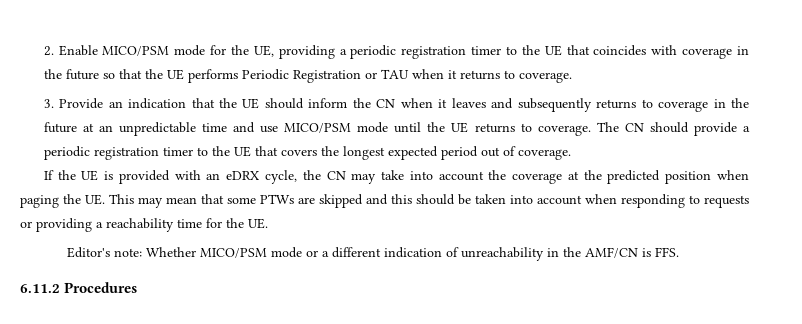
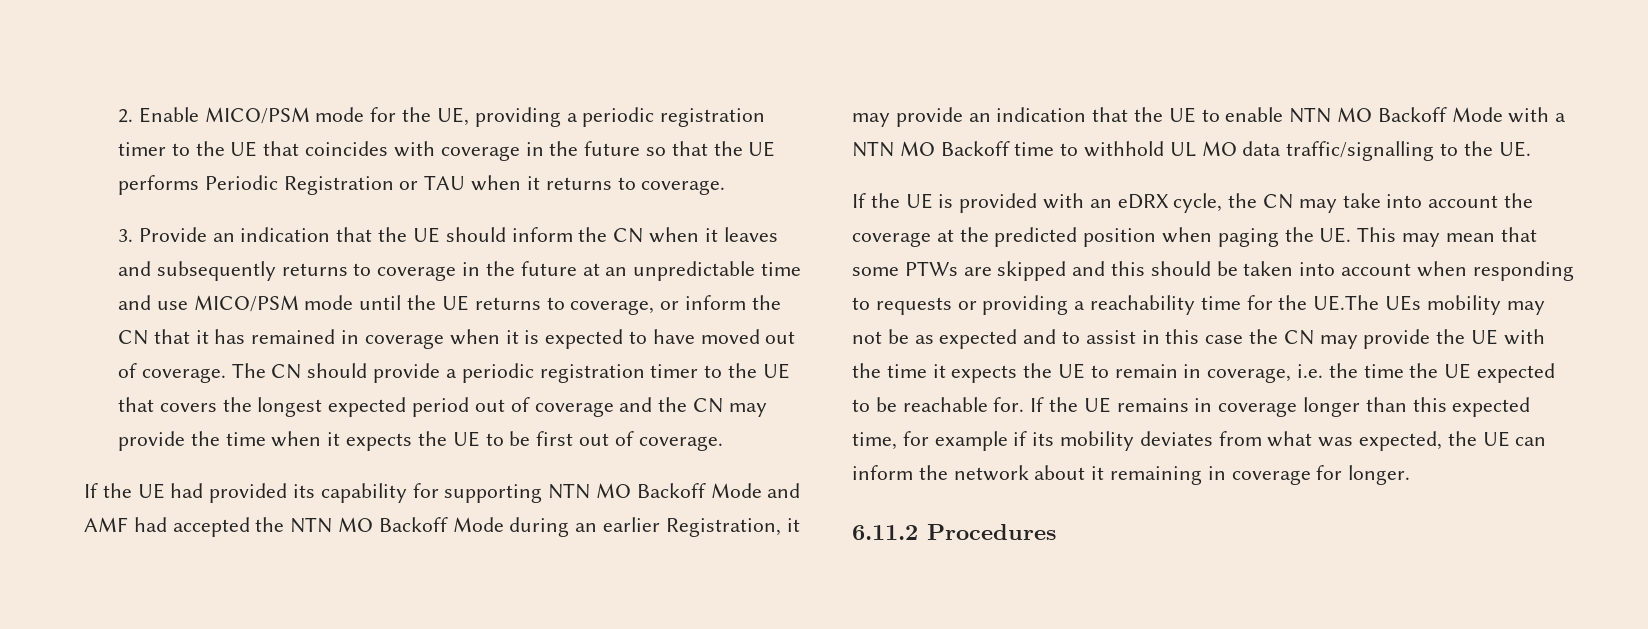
- 3. Provide an indication that the UE should inform the CN when it leaves and subsequently returns to coverage in the future at an unpredictable time and use MICO/PSM mode until the UE returns to coverage.
+ 3. Provide an indication that the UE should inform the CN when it leaves and subsequently returns to coverage in the future at an unpredictable time and use MICO/PSM mode until the UE returns to coverage, or inform the CN that it has remained in coverage when it is expected to have moved out of coverage.
- The CN should provide a periodic registration timer to the UE that covers the longest expected period out of coverage.
+ The CN should provide a periodic registration timer to the UE that covers the longest expected period out of coverage and the CN may provide the time when it expects the UE to be first out of coverage.
+ If the UE had provided its capability for supporting NTN MO Backoff Mode and AMF had accepted the NTN MO Backoff Mode during an earlier Registration, it may provide an indication that the UE to enable NTN MO Backoff Mode with a NTN MO Backoff time to withhold UL MO data traffic/signalling to the UE.
- If the UE is provided with an eDRX cycle, the CN may take into account the coverage at the predicted position when paging the UE. This may mean that some PTWs are skipped and this should be taken into account when responding to requests or providing a reachability time for the UE.
- Editor's note: Whether MICO/PSM mode or a different indication of unreachability in the AMF/CN is FFS.
+ If the UE is provided with an eDRX cycle, the CN may take into account the coverage at the predicted position when paging the UE. This may mean that some PTWs are skipped and this should be taken into account when responding to requests or providing a reachability time for the UE.The UEs mobility may not be as expected and to assist in this case the CN may provide the UE with the time it expects the UE to remain in coverage, i.e. the time the UE expected to be reachable for. If the UE remains in coverage longer than this expected time, for example if its mobility deviates from what was expected, the UE can inform the network about it remaining in coverage for longer.

